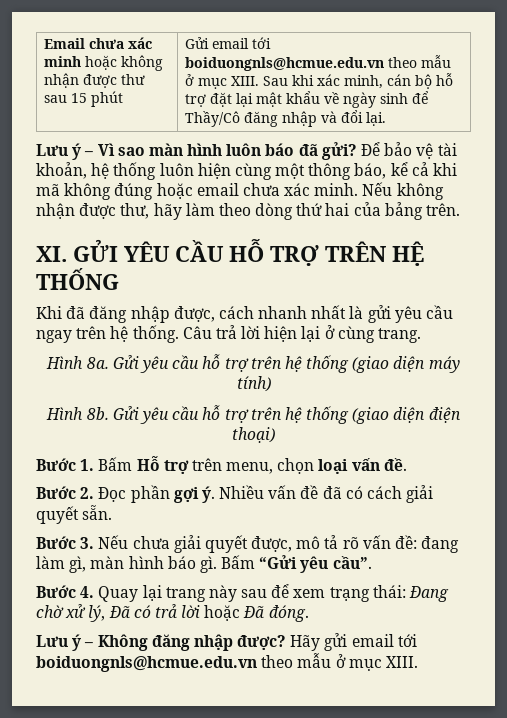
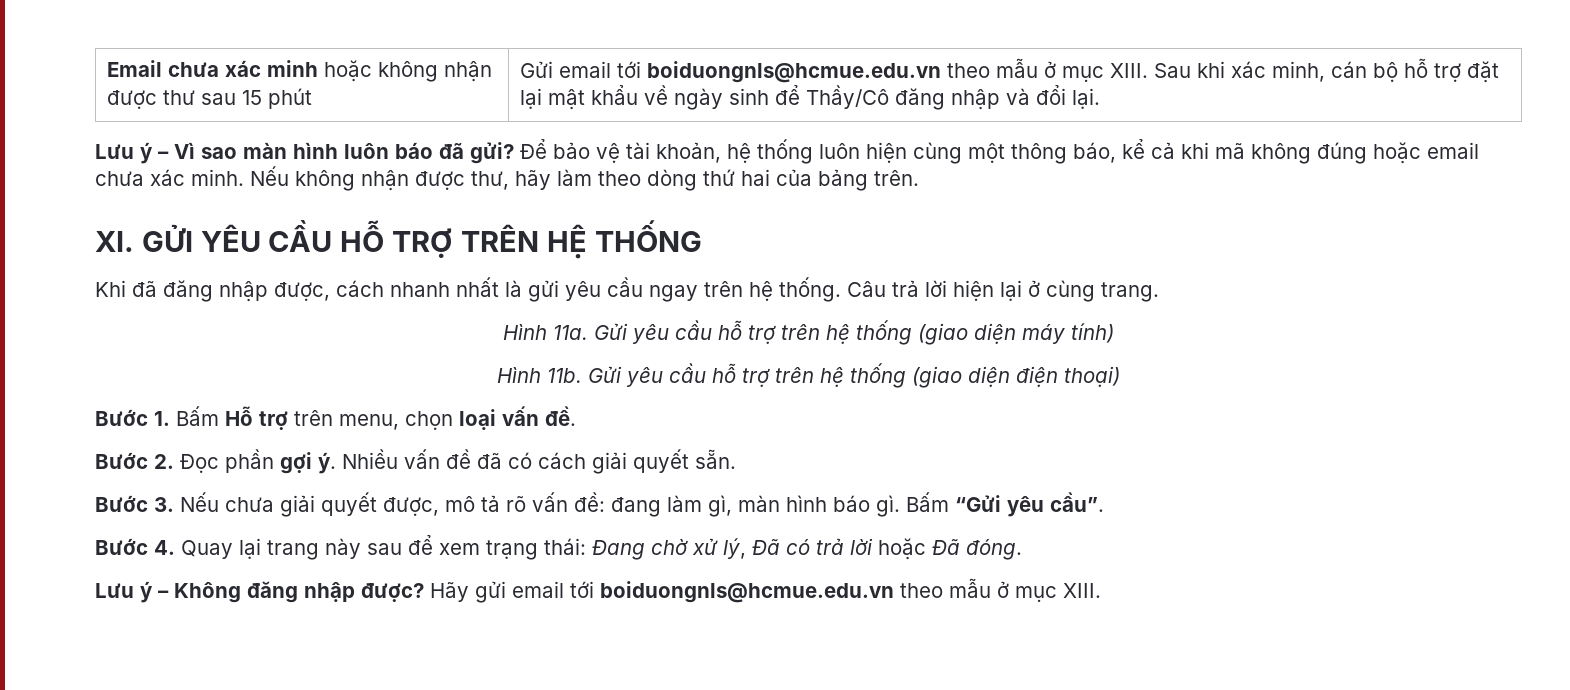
- Hình 8a.
+ Hình 11a.
- Hình 8b.
+ Hình 11b.

